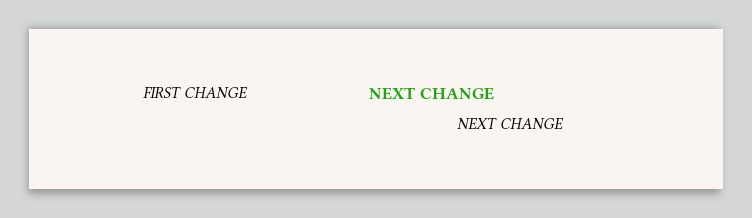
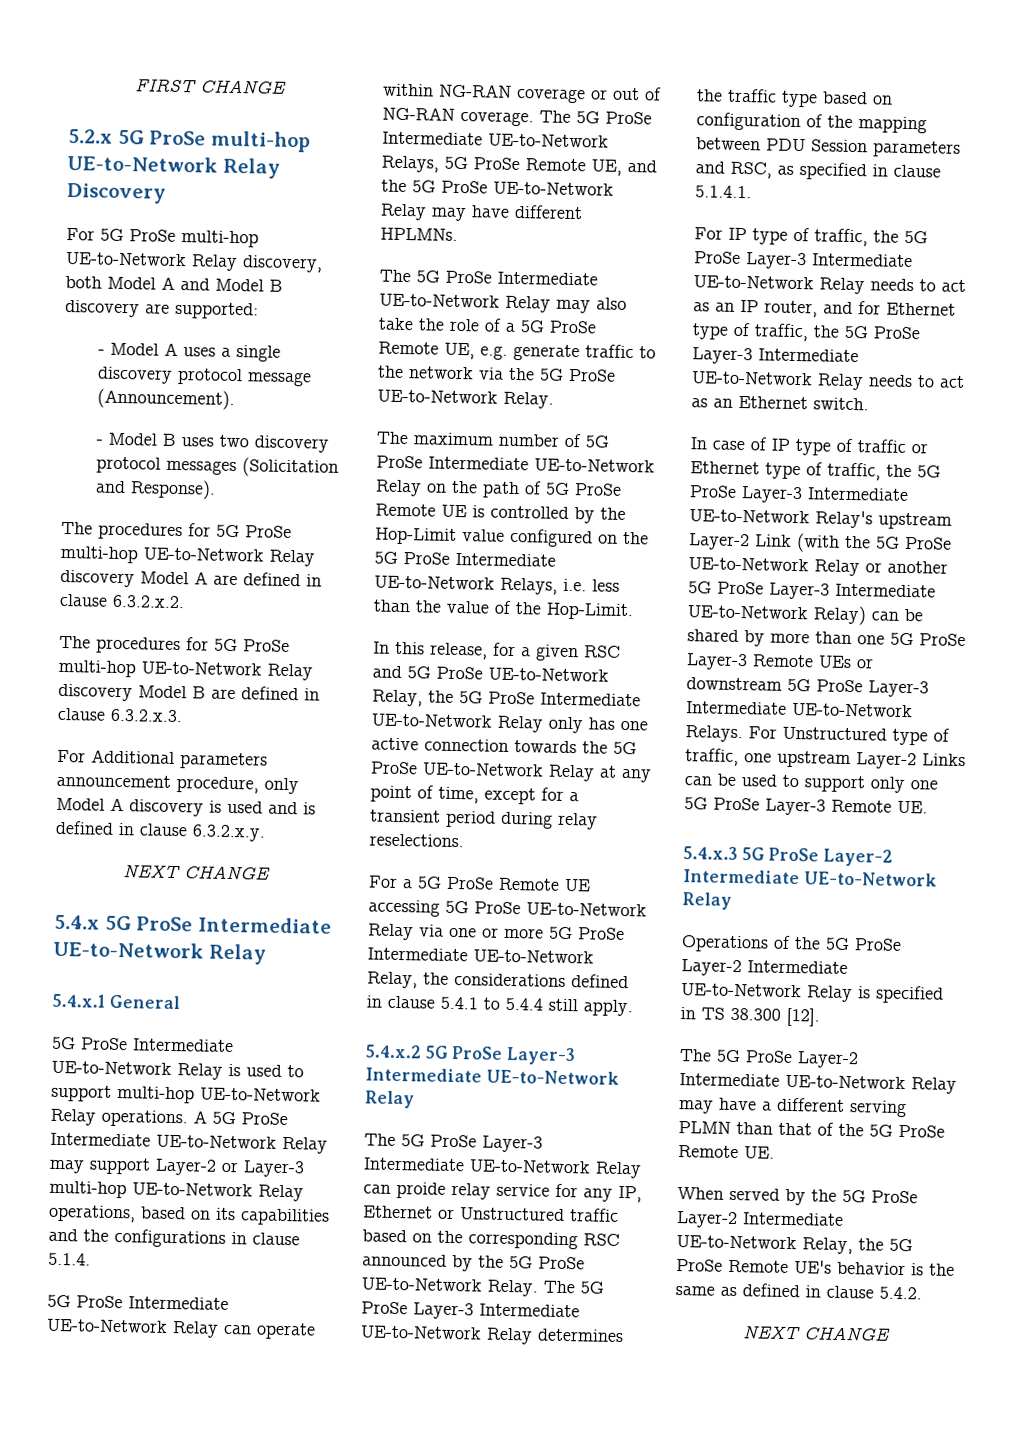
  FIRST CHANGE
+ 5.2.x 5G ProSe multi-hop UE-to-Network Relay Discovery
+ For 5G ProSe multi-hop UE-to-Network Relay discovery, both Model A and Model B discovery are supported:
+ - Model A uses a single discovery protocol message (Announcement).
+ - Model B uses two discovery protocol messages (Solicitation and Response).
+ The procedures for 5G ProSe multi-hop UE-to-Network Relay discovery Model A are defined in clause 6.3.2.x.2.
+ The procedures for 5G ProSe multi-hop UE-to-Network Relay discovery Model B are defined in clause 6.3.2.x.3.
+ For Additional parameters announcement procedure, only Model A discovery is used and is defined in clause 6.3.2.x.y.
  NEXT CHANGE
+ 5.4.x 5G ProSe Intermediate UE-to-Network Relay
+ 5.4.x.1 General
+ 5G ProSe Intermediate UE-to-Network Relay is used to support multi-hop UE-to-Network Relay operations. A 5G ProSe Intermediate UE-to-Network Relay may support Layer-2 or Layer-3 multi-hop UE-to-Network Relay operations, based on its capabilities and the configurations in clause 5.1.4.
+ 5G ProSe Intermediate UE-to-Network Relay can operate within NG-RAN coverage or out of NG-RAN coverage. The 5G ProSe Intermediate UE-to-Network Relays, 5G ProSe Remote UE, and the 5G ProSe UE-to-Network Relay may have different HPLMNs.
+ The 5G ProSe Intermediate UE-to-Network Relay may also take the role of a 5G ProSe Remote UE, e.g. generate traffic to the network via the 5G ProSe UE-to-Network Relay.
+ The maximum number of 5G ProSe Intermediate UE-to-Network Relay on the path of 5G ProSe Remote UE is controlled by the Hop-Limit value configured on the 5G ProSe Intermediate UE-to-Network Relays, i.e. less than the value of the Hop-Limit.
+ In this release, for a given RSC and 5G ProSe UE-to-Network Relay, the 5G ProSe Intermediate UE-to-Network Relay only has one active connection towards the 5G ProSe UE-to-Network Relay at any point of time, except for a transient period during relay reselections.
+ For a 5G ProSe Remote UE accessing 5G ProSe UE-to-Network Relay via one or more 5G ProSe Intermediate UE-to-Network Relay, the considerations defined in clause 5.4.1 to 5.4.4 still apply.
+ 5.4.x.2 5G ProSe Layer-3 Intermediate UE-to-Network Relay
+ The 5G ProSe Layer-3 Intermediate UE-to-Network Relay can proide relay service for any IP, Ethernet or Unstructured traffic based on the corresponding RSC announced by the 5G ProSe UE-to-Network Relay. The 5G ProSe Layer-3 Intermediate UE-to-Network Relay determines the traffic type based on configuration of the mapping between PDU Session parameters and RSC, as specified in clause 5.1.4.1.
+ For IP type of traffic, the 5G ProSe Layer-3 Intermediate UE-to-Network Relay needs to act as an IP router, and for Ethernet type of traffic, the 5G ProSe Layer-3 Intermediate UE-to-Network Relay needs to act as an Ethernet switch.
+ In case of IP type of traffic or Ethernet type of traffic, the 5G ProSe Layer-3 Intermediate UE-to-Network Relay's upstream Layer-2 Link (with the 5G ProSe UE-to-Network Relay or another 5G ProSe Layer-3 Intermediate UE-to-Network Relay) can be shared by more than one 5G ProSe Layer-3 Remote UEs or downstream 5G ProSe Layer-3 Intermediate UE-to-Network Relays. For Unstructured type of traffic, one upstream Layer-2 Links can be used to support only one 5G ProSe Layer-3 Remote UE.
+ 5.4.x.3 5G ProSe Layer-2 Intermediate UE-to-Network Relay
+ Operations of the 5G ProSe Layer-2 Intermediate UE-to-Network Relay is specified in TS 38.300 [12].
+ The 5G ProSe Layer-2 Intermediate UE-to-Network Relay may have a different serving PLMN than that of the 5G ProSe Remote UE.
+ When served by the 5G ProSe Layer-2 Intermediate UE-to-Network Relay, the 5G ProSe Remote UE's behavior is the same as defined in clause 5.4.2.

